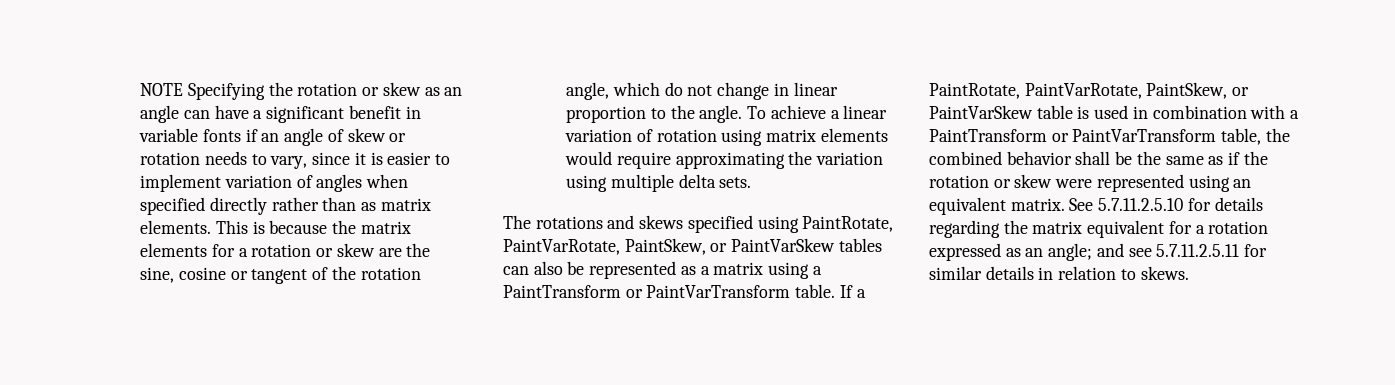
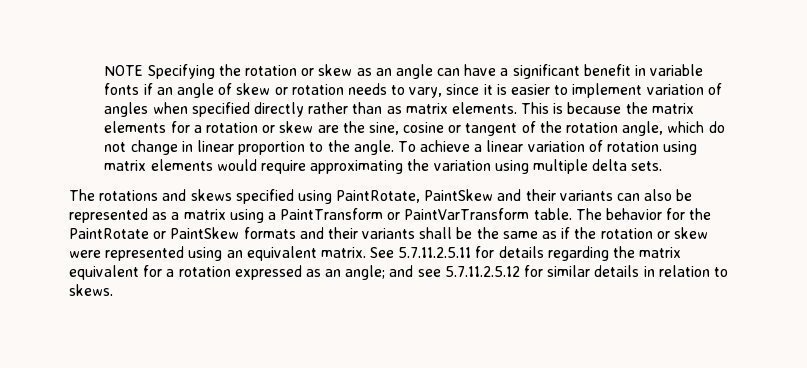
- The rotations and skews specified using PaintRotate, PaintVarRotate, PaintSkew, or PaintVarSkew tables can also be represented as a matrix using a PaintTransform or PaintVarTransform table.
+ The rotations and skews specified using PaintRotate, PaintSkew and their variants can also be represented as a matrix using a PaintTransform or PaintVarTransform table.
- If a PaintRotate, PaintVarRotate, PaintSkew, or PaintVarSkew table is used in combination with a PaintTransform or PaintVarTransform table, the combined behavior shall be the same as if the rotation or skew were represented using an equivalent matrix.
+ The behavior for the PaintRotate or PaintSkew formats and their variants shall be the same as if the rotation or skew were represented using an equivalent matrix.
- See 5.7.11.2.5.10 for details regarding the matrix equivalent for a rotation expressed as an angle; and see 5.7.11.2.5.11 for similar details in relation to skews.
+ See 5.7.11.2.5.11 for details regarding the matrix equivalent for a rotation expressed as an angle; and see 5.7.11.2.5.12 for similar details in relation to skews.

